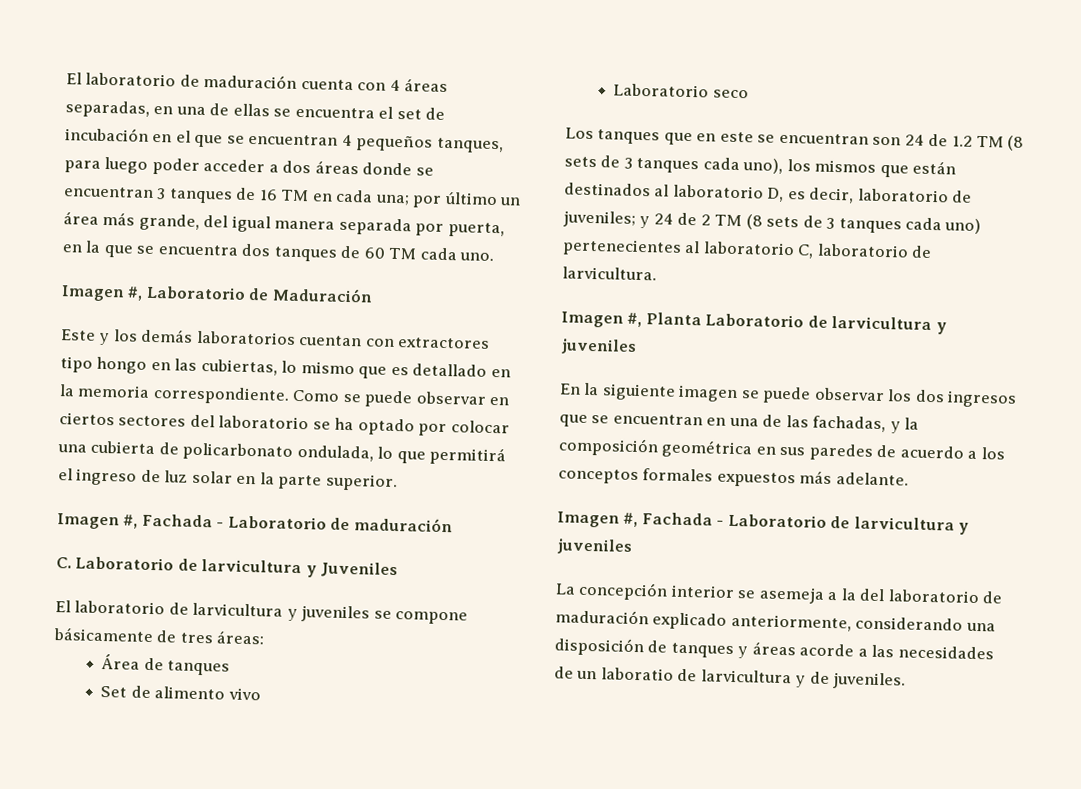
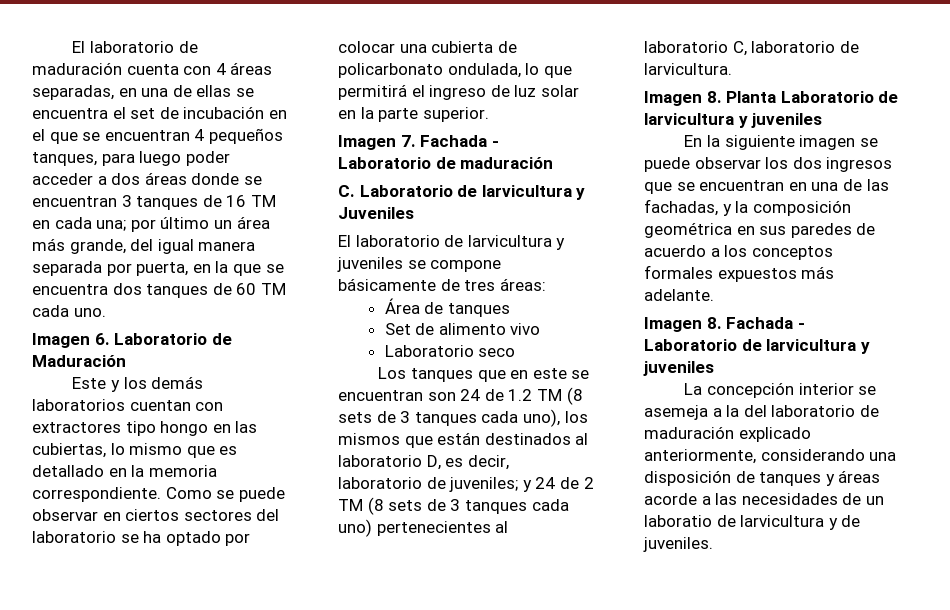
- Imagen #, Laboratorio de Maduración
+ Imagen 6. Laboratorio de Maduración
- Imagen #, Fachada - Laboratorio de maduración
+ Imagen 7. Fachada - Laboratorio de maduración
- Imagen #, Planta Laboratorio de larvicultura y juveniles
+ Imagen 8. Planta Laboratorio de larvicultura y juveniles
- Imagen #, Fachada - Laboratorio de larvicultura y juveniles
+ Imagen 8. Fachada - Laboratorio de larvicultura y juveniles

